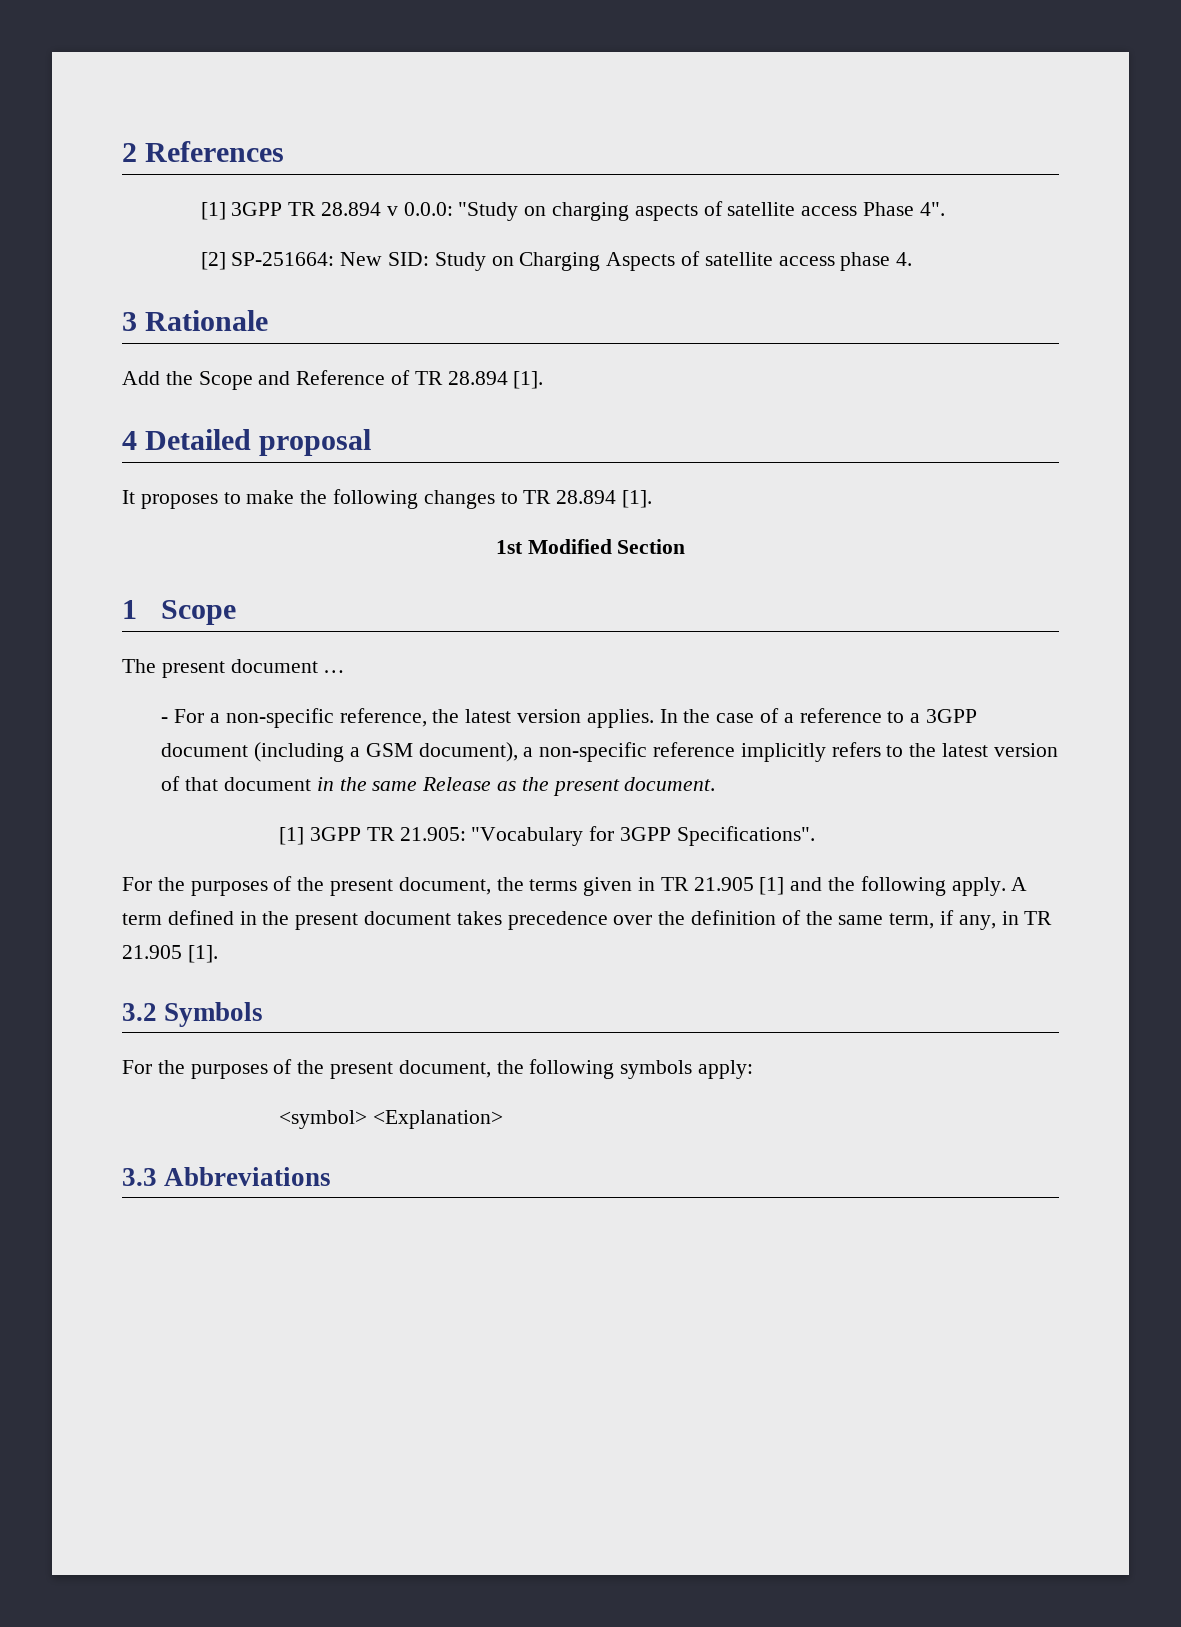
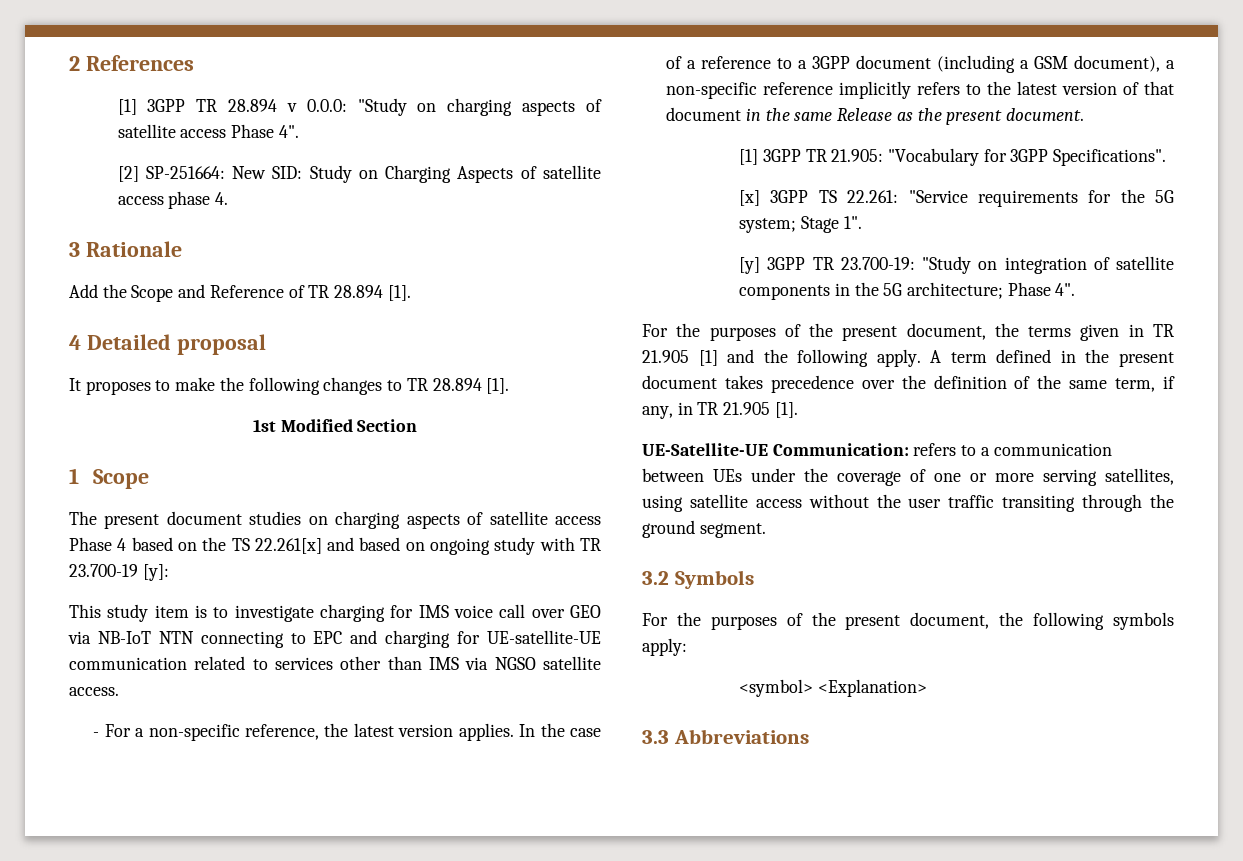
- The present document …
+ The present document studies on charging aspects of satellite access Phase 4 based on the TS 22.261[x] and based on ongoing study with TR 23.700-19 [y]:
+ This study item is to investigate charging for IMS voice call over GEO via NB-IoT NTN connecting to EPC and charging for UE-satellite-UE communication related to services other than IMS via NGSO satellite access.
+ [x] 3GPP TS 22.261: "Service requirements for the 5G system; Stage 1".
+ [y] 3GPP TR 23.700-19: "Study on integration of satellite components in the 5G architecture; Phase 4".
+ UE-Satellite-UE Communication: refers to a communication between UEs under the coverage of one or more serving satellites, using satellite access without the user traffic transiting through the ground segment.

